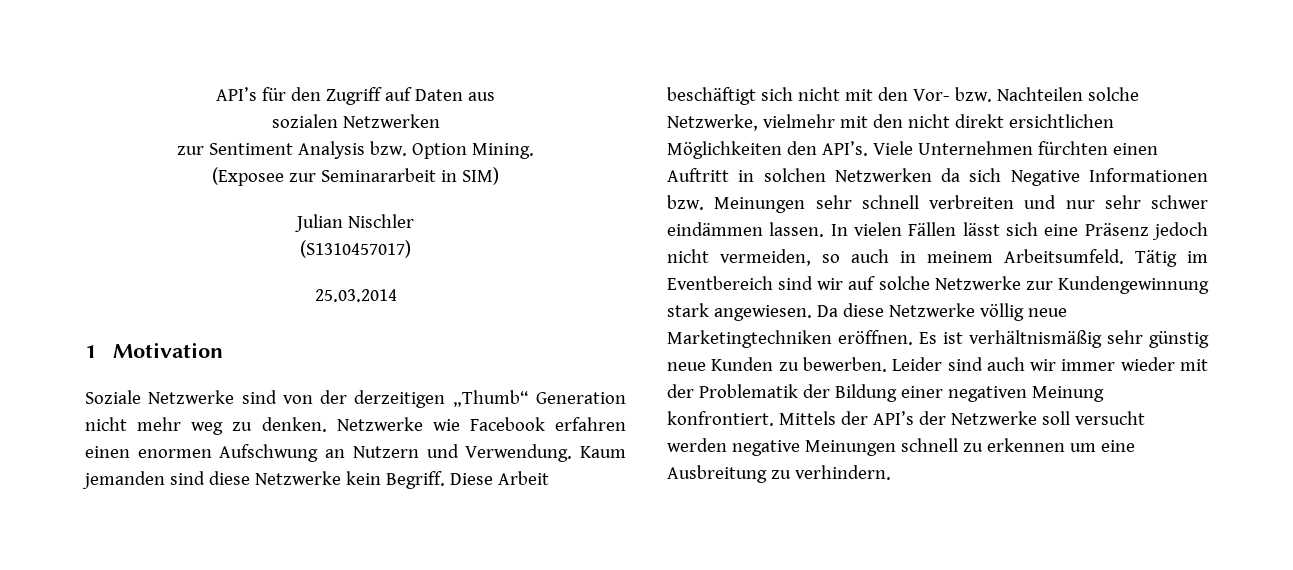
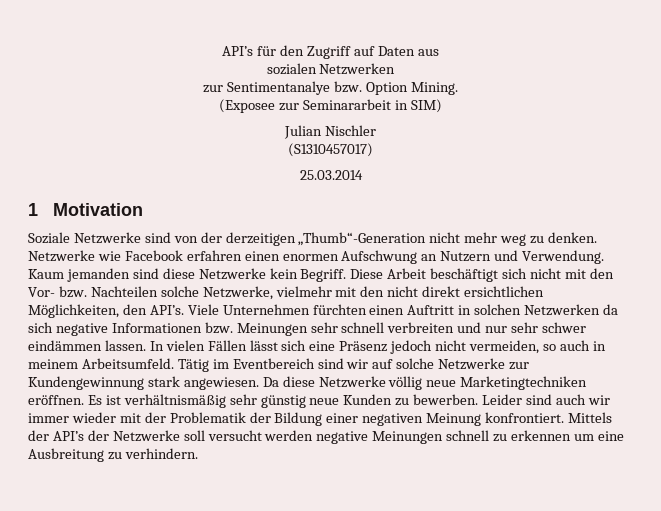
- zur Sentiment Analysis bzw. Option Mining.
+ zur Sentimentanalye bzw. Option Mining.
- Soziale Netzwerke sind von der derzeitigen „Thumb“ Generation nicht mehr weg zu denken.
+ Soziale Netzwerke sind von der derzeitigen „Thumb“-Generation nicht mehr weg zu denken.
- Diese Arbeit beschäftigt sich nicht mit den Vor- bzw. Nachteilen solche Netzwerke, vielmehr mit den nicht direkt ersichtlichen Möglichkeiten den API’s.
+ Diese Arbeit beschäftigt sich nicht mit den Vor- bzw. Nachteilen solche Netzwerke, vielmehr mit den nicht direkt ersichtlichen Möglichkeiten, den API’s.
- Viele Unternehmen fürchten einen Auftritt in solchen Netzwerken da sich Negative Informationen bzw. Meinungen sehr schnell verbreiten und nur sehr schwer eindämmen lassen.
+ Viele Unternehmen fürchten einen Auftritt in solchen Netzwerken da sich negative Informationen bzw. Meinungen sehr schnell verbreiten und nur sehr schwer eindämmen lassen.

